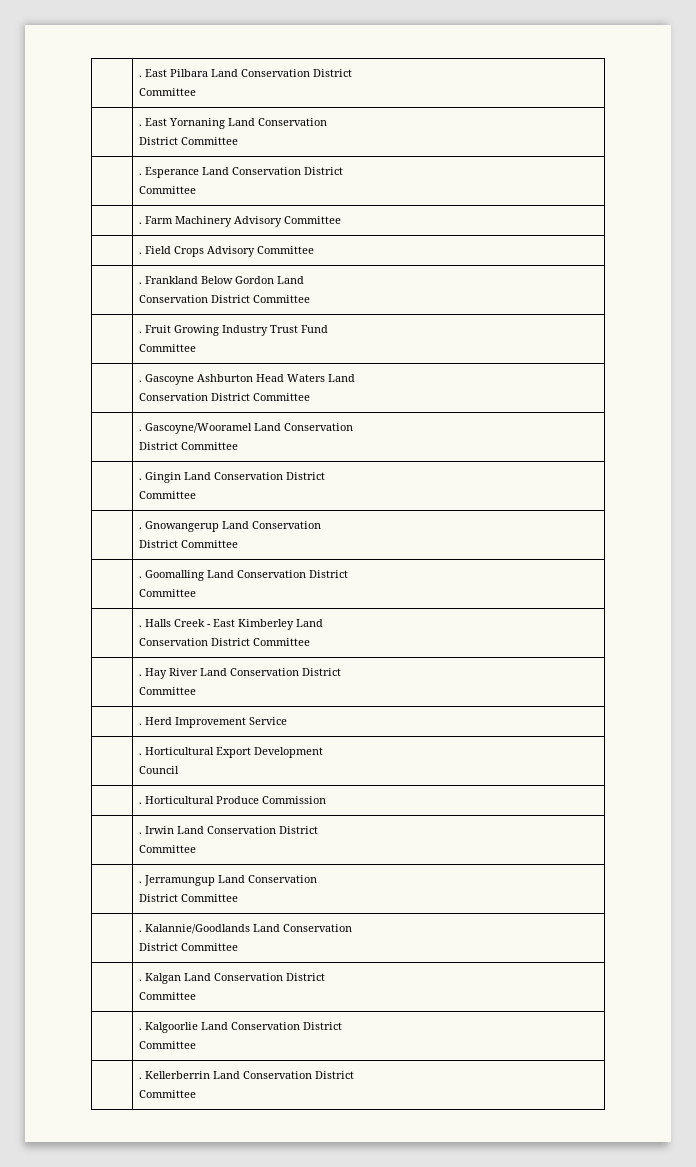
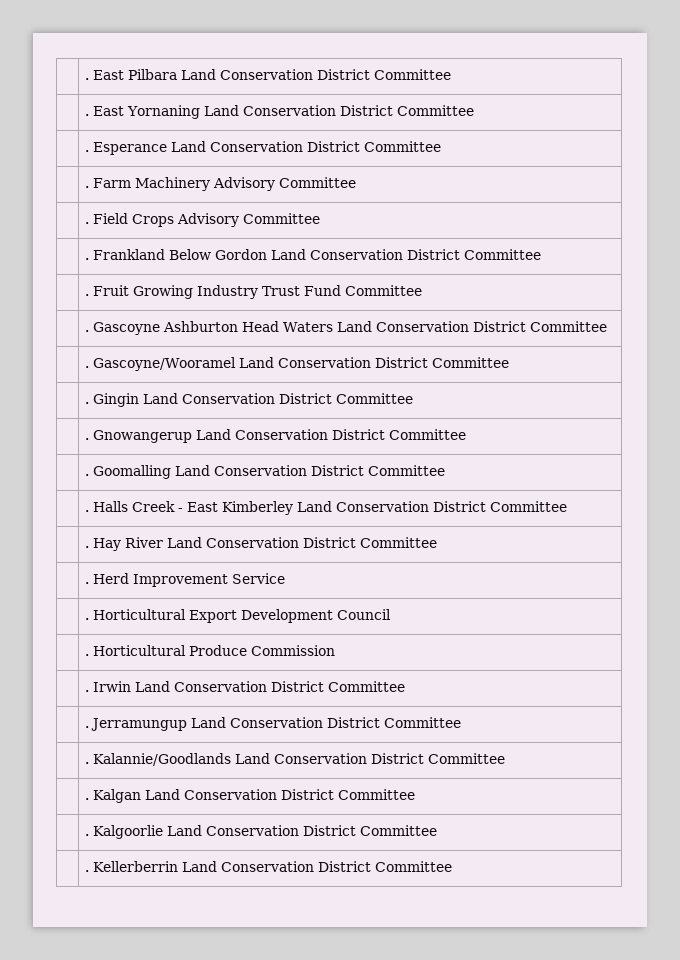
- | . East Pilbara Land Conservation District
- Committee
+ | . East Pilbara Land Conservation District Committee
- | . East Yornaning Land Conservation
- District Committee
+ | . East Yornaning Land Conservation District Committee
- | . Esperance Land Conservation District
- Committee
+ | . Esperance Land Conservation District Committee
- | . Frankland Below Gordon Land
- Conservation District Committee
+ | . Frankland Below Gordon Land Conservation District Committee
- | . Fruit Growing Industry Trust Fund
- Committee
+ | . Fruit Growing Industry Trust Fund Committee
- | . Gascoyne Ashburton Head Waters Land
- Conservation District Committee
+ | . Gascoyne Ashburton Head Waters Land Conservation District Committee
- | . Gascoyne/Wooramel Land Conservation
- District Committee
+ | . Gascoyne/Wooramel Land Conservation District Committee
- | . Gingin Land Conservation District
- Committee
+ | . Gingin Land Conservation District Committee
- | . Gnowangerup Land Conservation
- District Committee
+ | . Gnowangerup Land Conservation District Committee
- | . Goomalling Land Conservation District
- Committee
+ | . Goomalling Land Conservation District Committee
- | . Halls Creek - East Kimberley Land
- Conservation District Committee
+ | . Halls Creek - East Kimberley Land Conservation District Committee
- | . Hay River Land Conservation District
- Committee
+ | . Hay River Land Conservation District Committee
- | . Horticultural Export Development
- Council
+ | . Horticultural Export Development Council
- | . Irwin Land Conservation District
- Committee
+ | . Irwin Land Conservation District Committee
- | . Jerramungup Land Conservation
- District Committee
+ | . Jerramungup Land Conservation District Committee
- | . Kalannie/Goodlands Land Conservation
- District Committee
+ | . Kalannie/Goodlands Land Conservation District Committee
- | . Kalgan Land Conservation District
- Committee
+ | . Kalgan Land Conservation District Committee
- | . Kalgoorlie Land Conservation District
- Committee
+ | . Kalgoorlie Land Conservation District Committee
- | . Kellerberrin Land Conservation District
- Committee
+ | . Kellerberrin Land Conservation District Committee

